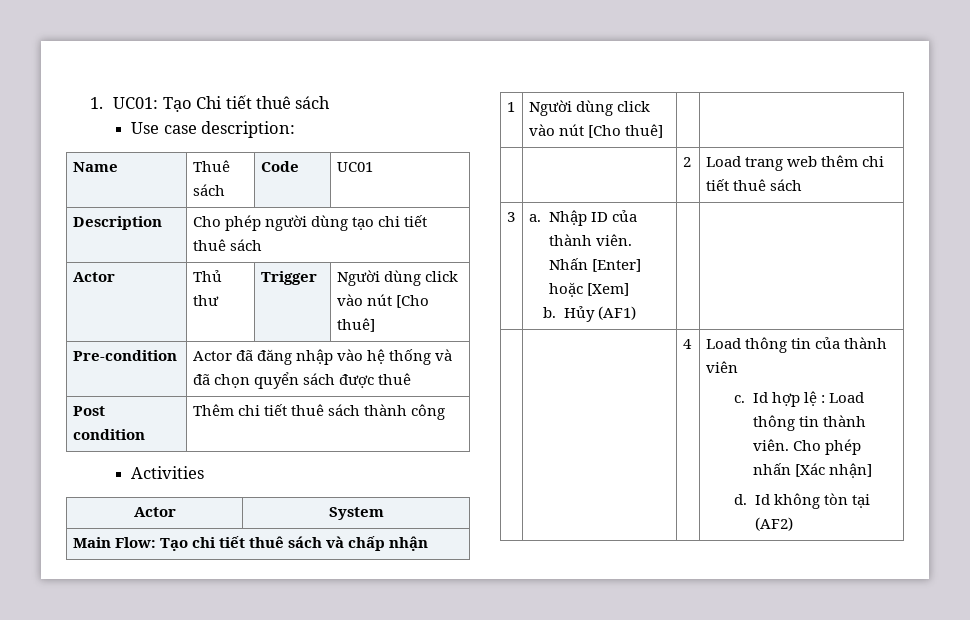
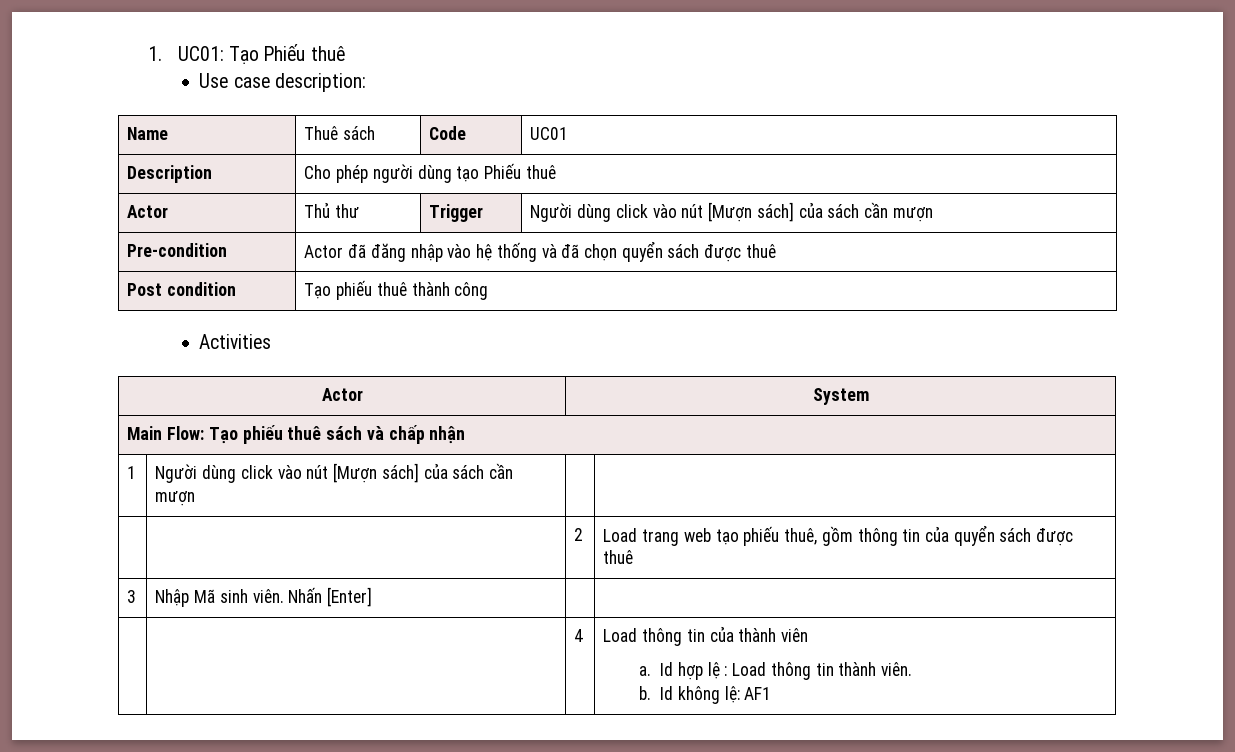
- 1. UC01: Tạo Chi tiết thuê sách
+ 1. UC01: Tạo Phiếu thuê
- Description | Cho phép người dùng tạo chi tiết thuê sách
+ Description | Cho phép người dùng tạo Phiếu thuê
- Actor | Thủ thư | Trigger | Người dùng click vào nút [Cho thuê]
+ Actor | Thủ thư | Trigger | Người dùng click vào nút [Mượn sách] của sách cần mượn
- Post condition | Thêm chi tiết thuê sách thành công
+ Post condition | Tạo phiếu thuê thành công
- Main Flow: Tạo chi tiết thuê sách và chấp nhận
+ Main Flow: Tạo phiếu thuê sách và chấp nhận
- 1 | Người dùng click vào nút [Cho thuê] | |
- | | 2 | Load trang web thêm chi tiết thuê sách
+ 1 | Người dùng click vào nút [Mượn sách] của sách cần mượn | |
+ | | 2 | Load trang web tạo phiếu thuê, gồm thông tin của quyển sách được thuê
- 3 | a. Nhập ID của thành viên. Nhấn [Enter] hoặc [Xem]
- b. Hủy (AF1) | |
+ 3 | Nhập Mã sinh viên. Nhấn [Enter] | |
  | | 4 | Load thông tin của thành viên
- c. Id hợp lệ : Load thông tin thành viên. Cho phép nhấn [Xác nhận]
- d. Id không tòn tại (AF2)
+ a. Id hợp lệ : Load thông tin thành viên.
+ b. Id không lệ: AF1

